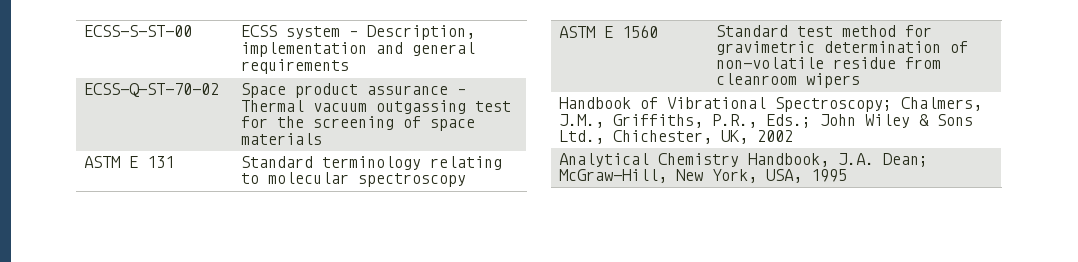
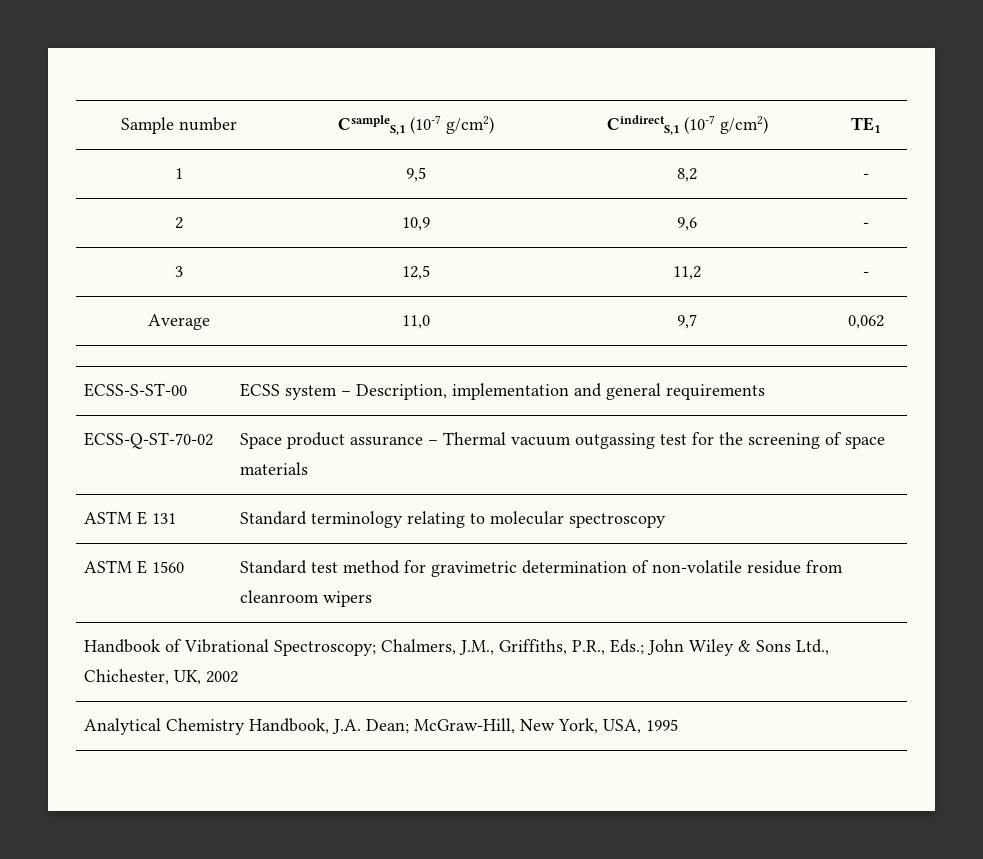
+ Sample number | CsampleS,1 (10-7 g/cm2) | CindirectS,1 (10-7 g/cm2) | TE1
+ 1 | 9,5 | 8,2 | -
+ 2 | 10,9 | 9,6 | -
+ 3 | 12,5 | 11,2 | -
+ Average | 11,0 | 9,7 | 0,062

